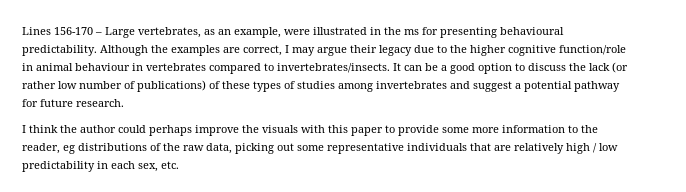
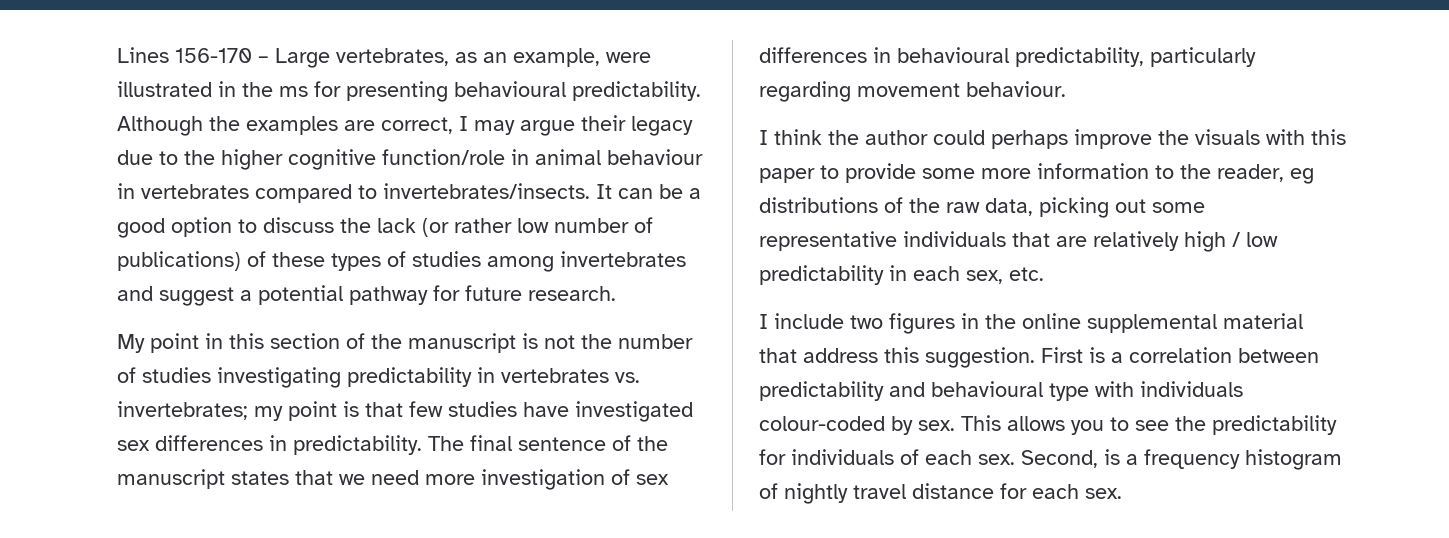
+ My point in this section of the manuscript is not the number of studies investigating predictability in vertebrates vs. invertebrates; my point is that few studies have investigated sex differences in predictability. The final sentence of the manuscript states that we need more investigation of sex differences in behavioural predictability, particularly regarding movement behaviour.
+ I include two figures in the online supplemental material that address this suggestion. First is a correlation between predictability and behavioural type with individuals colour-coded by sex. This allows you to see the predictability for individuals of each sex. Second, is a frequency histogram of nightly travel distance for each sex.

